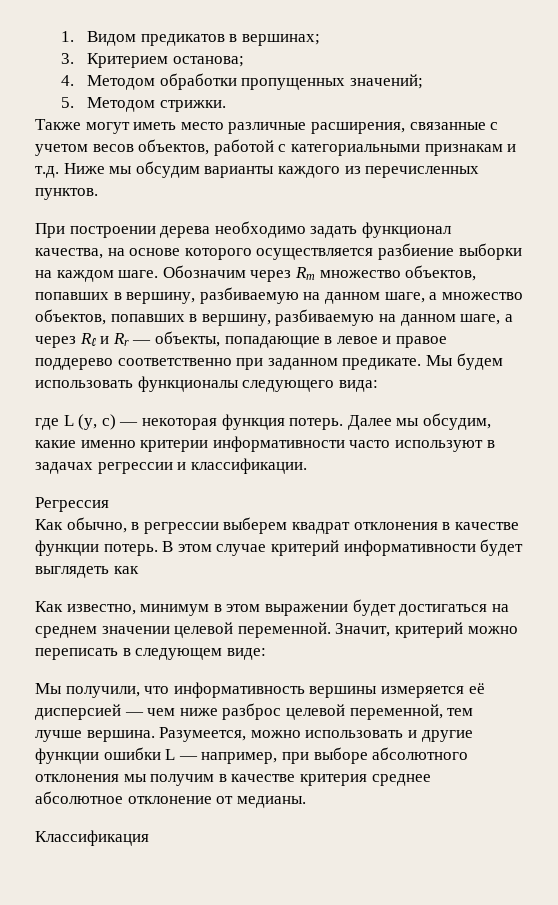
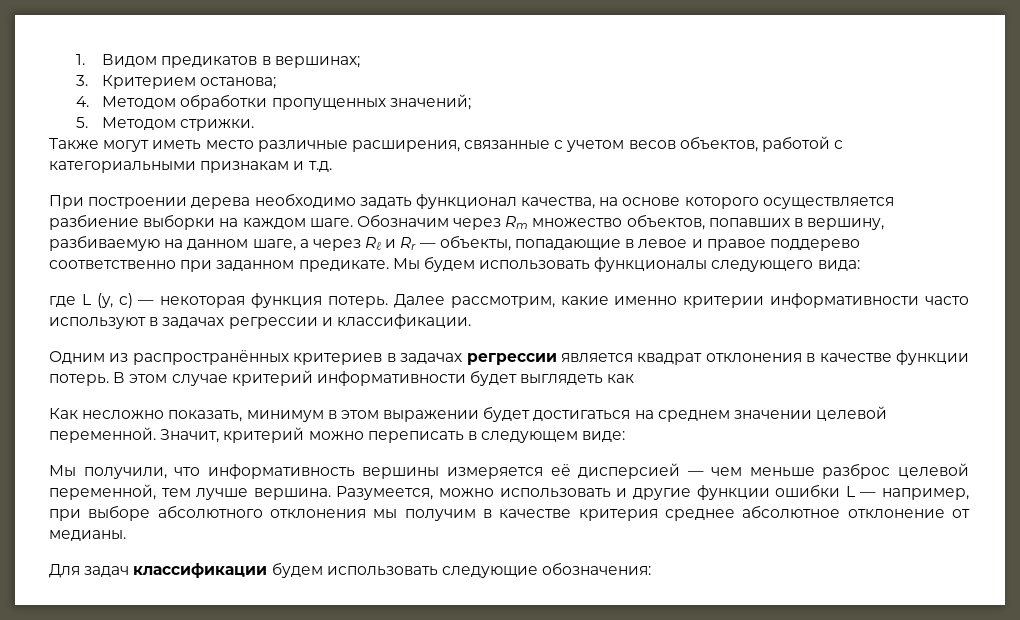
- Также могут иметь место различные расширения, связанные с учетом весов объектов, работой с категориальными признакам и т.д. Ниже мы обсудим варианты каждого из перечисленных пунктов.
+ Также могут иметь место различные расширения, связанные с учетом весов объектов, работой с категориальными признакам и т.д.
- Обозначим через Rm множество объектов, попавших в вершину, разбиваемую на данном шаге, а множество объектов, попавших в вершину, разбиваемую на данном шаге, а через Rℓ и Rr — объекты, попадающие в левое и правое поддерево соответственно при заданном предикате.
+ Обозначим через Rm множество объектов, попавших в вершину, разбиваемую на данном шаге, а через Rℓ и Rr — объекты, попадающие в левое и правое поддерево соответственно при заданном предикате.
- Далее мы обсудим, какие именно критерии информативности часто используют в задачах регрессии и классификации.
+ Далее рассмотрим, какие именно критерии информативности часто используют в задачах регрессии и классификации.
- Регрессия
- Как обычно, в регрессии выберем квадрат отклонения в качестве функции потерь.
+ Одним из распространённых критериев в задачах регрессии является квадрат отклонения в качестве функции потерь.
- Как известно, минимум в этом выражении будет достигаться на среднем значении целевой переменной.
+ Как несложно показать, минимум в этом выражении будет достигаться на среднем значении целевой переменной.
- Мы получили, что информативность вершины измеряется её дисперсией — чем ниже разброс целевой переменной, тем лучше вершина.
+ Мы получили, что информативность вершины измеряется её дисперсией — чем меньше разброс целевой переменной, тем лучше вершина.
- Классификация
+ Для задач классификации будем использовать следующие обозначения:

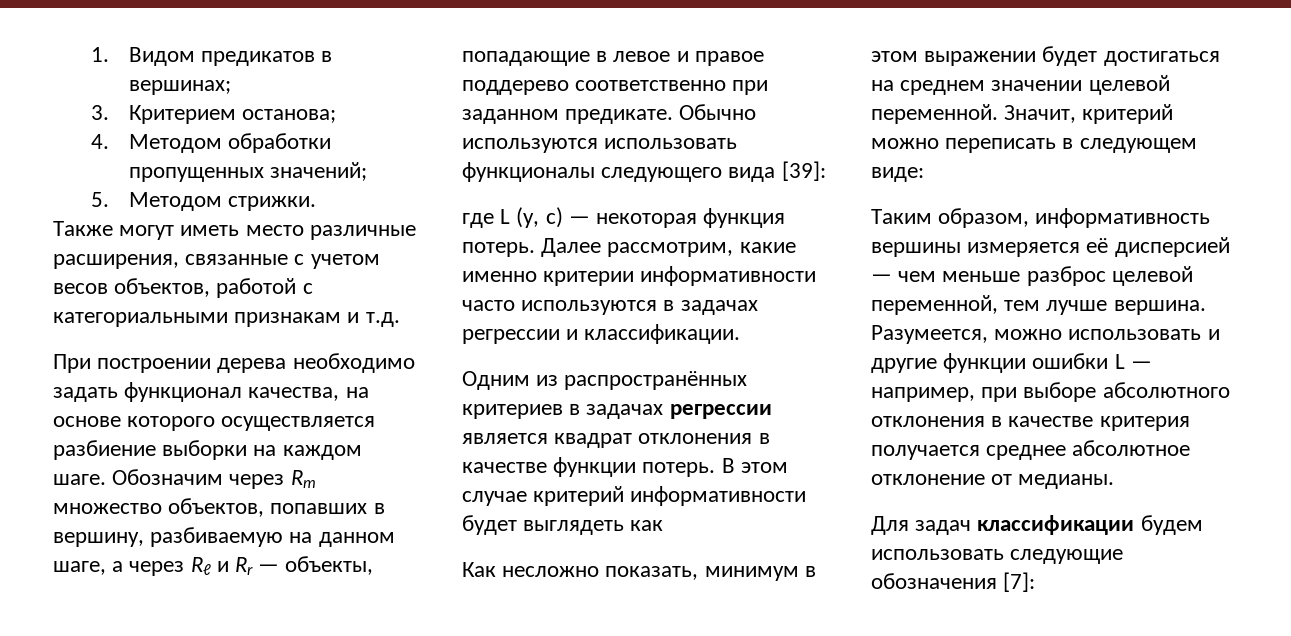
- Мы будем использовать функционалы следующего вида:
+ Обычно используются использовать функционалы следующего вида [39]:
- Далее рассмотрим, какие именно критерии информативности часто используют в задачах регрессии и классификации.
+ Далее рассмотрим, какие именно критерии информативности часто используются в задачах регрессии и классификации.
- Мы получили, что информативность вершины измеряется её дисперсией — чем меньше разброс целевой переменной, тем лучше вершина.
+ Таким образом, информативность вершины измеряется её дисперсией — чем меньше разброс целевой переменной, тем лучше вершина.
- Разумеется, можно использовать и другие функции ошибки L — например, при выборе абсолютного отклонения мы получим в качестве критерия среднее абсолютное отклонение от медианы.
+ Разумеется, можно использовать и другие функции ошибки L — например, при выборе абсолютного отклонения в качестве критерия получается среднее абсолютное отклонение от медианы.
- Для задач классификации будем использовать следующие обозначения:
+ Для задач классификации будем использовать следующие обозначения [7]:

